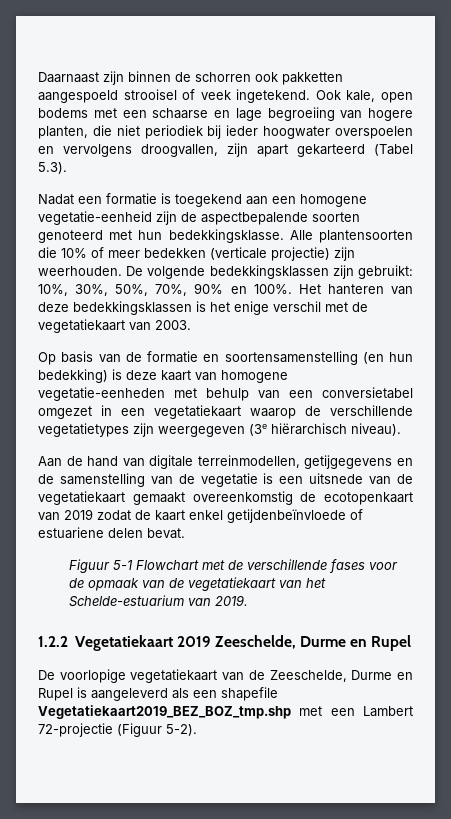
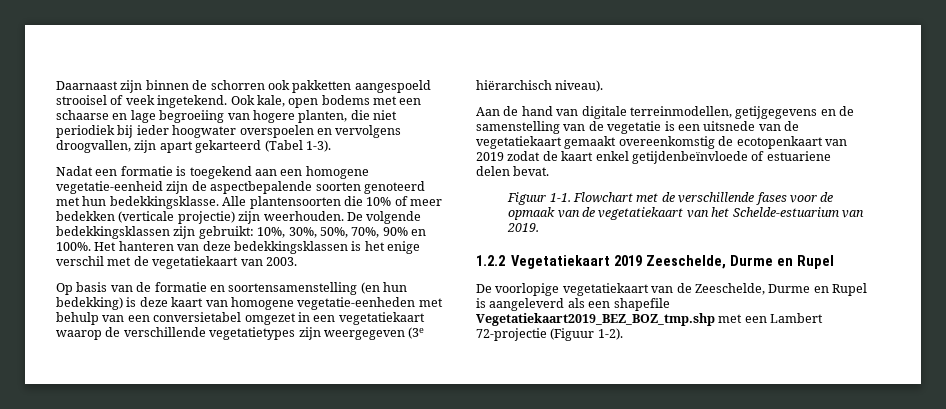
- Ook kale, open bodems met een schaarse en lage begroeiing van hogere planten, die niet periodiek bij ieder hoogwater overspoelen en vervolgens droogvallen, zijn apart gekarteerd (Tabel 5.3).
+ Ook kale, open bodems met een schaarse en lage begroeiing van hogere planten, die niet periodiek bij ieder hoogwater overspoelen en vervolgens droogvallen, zijn apart gekarteerd (Tabel 1-3).
- Figuur 5-1 Flowchart met de verschillende fases voor de opmaak van de vegetatiekaart van het Schelde-estuarium van 2019.
+ Figuur 1-1. Flowchart met de verschillende fases voor de opmaak van de vegetatiekaart van het Schelde-estuarium van 2019.
- De voorlopige vegetatiekaart van de Zeeschelde, Durme en Rupel is aangeleverd als een shapefile Vegetatiekaart2019_BEZ_BOZ_tmp.shp met een Lambert 72-projectie (Figuur 5-2).
+ De voorlopige vegetatiekaart van de Zeeschelde, Durme en Rupel is aangeleverd als een shapefile Vegetatiekaart2019_BEZ_BOZ_tmp.shp met een Lambert 72-projectie (Figuur 1-2).

